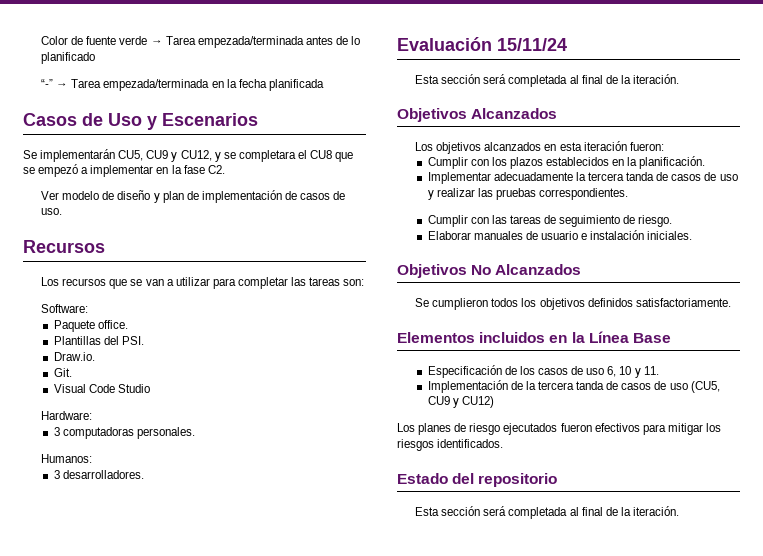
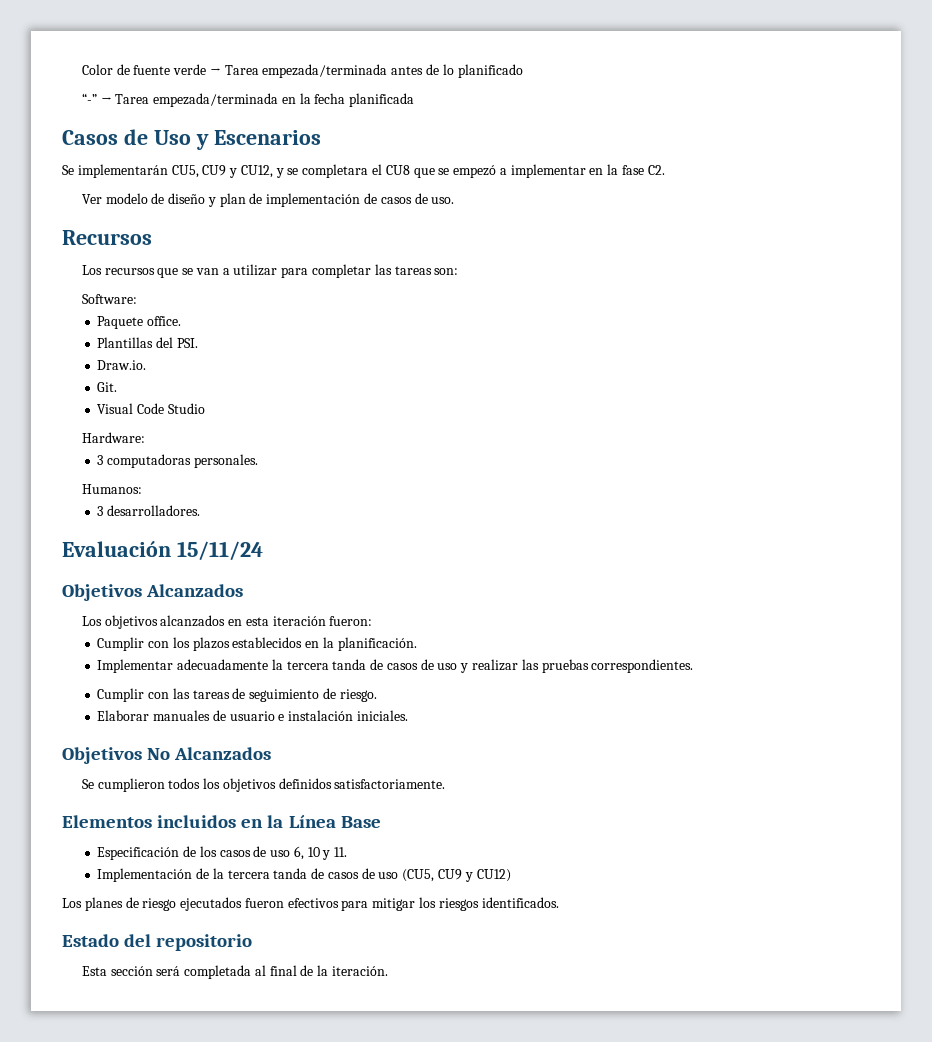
  Evaluación 15/11/24
- Esta sección será completada al final de la iteración.

